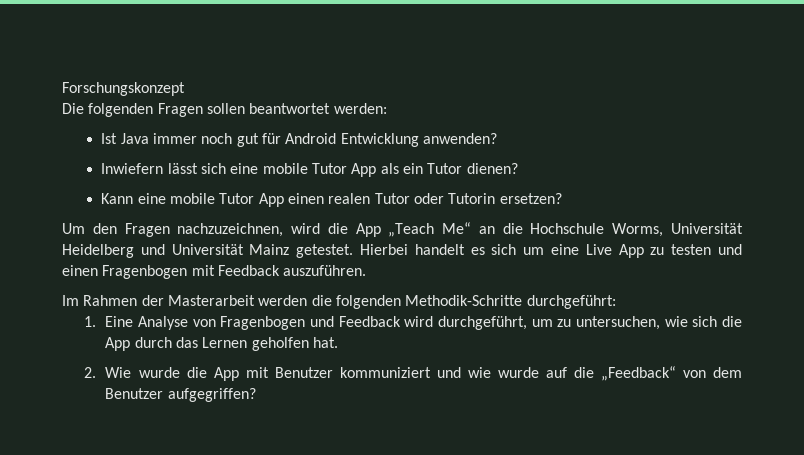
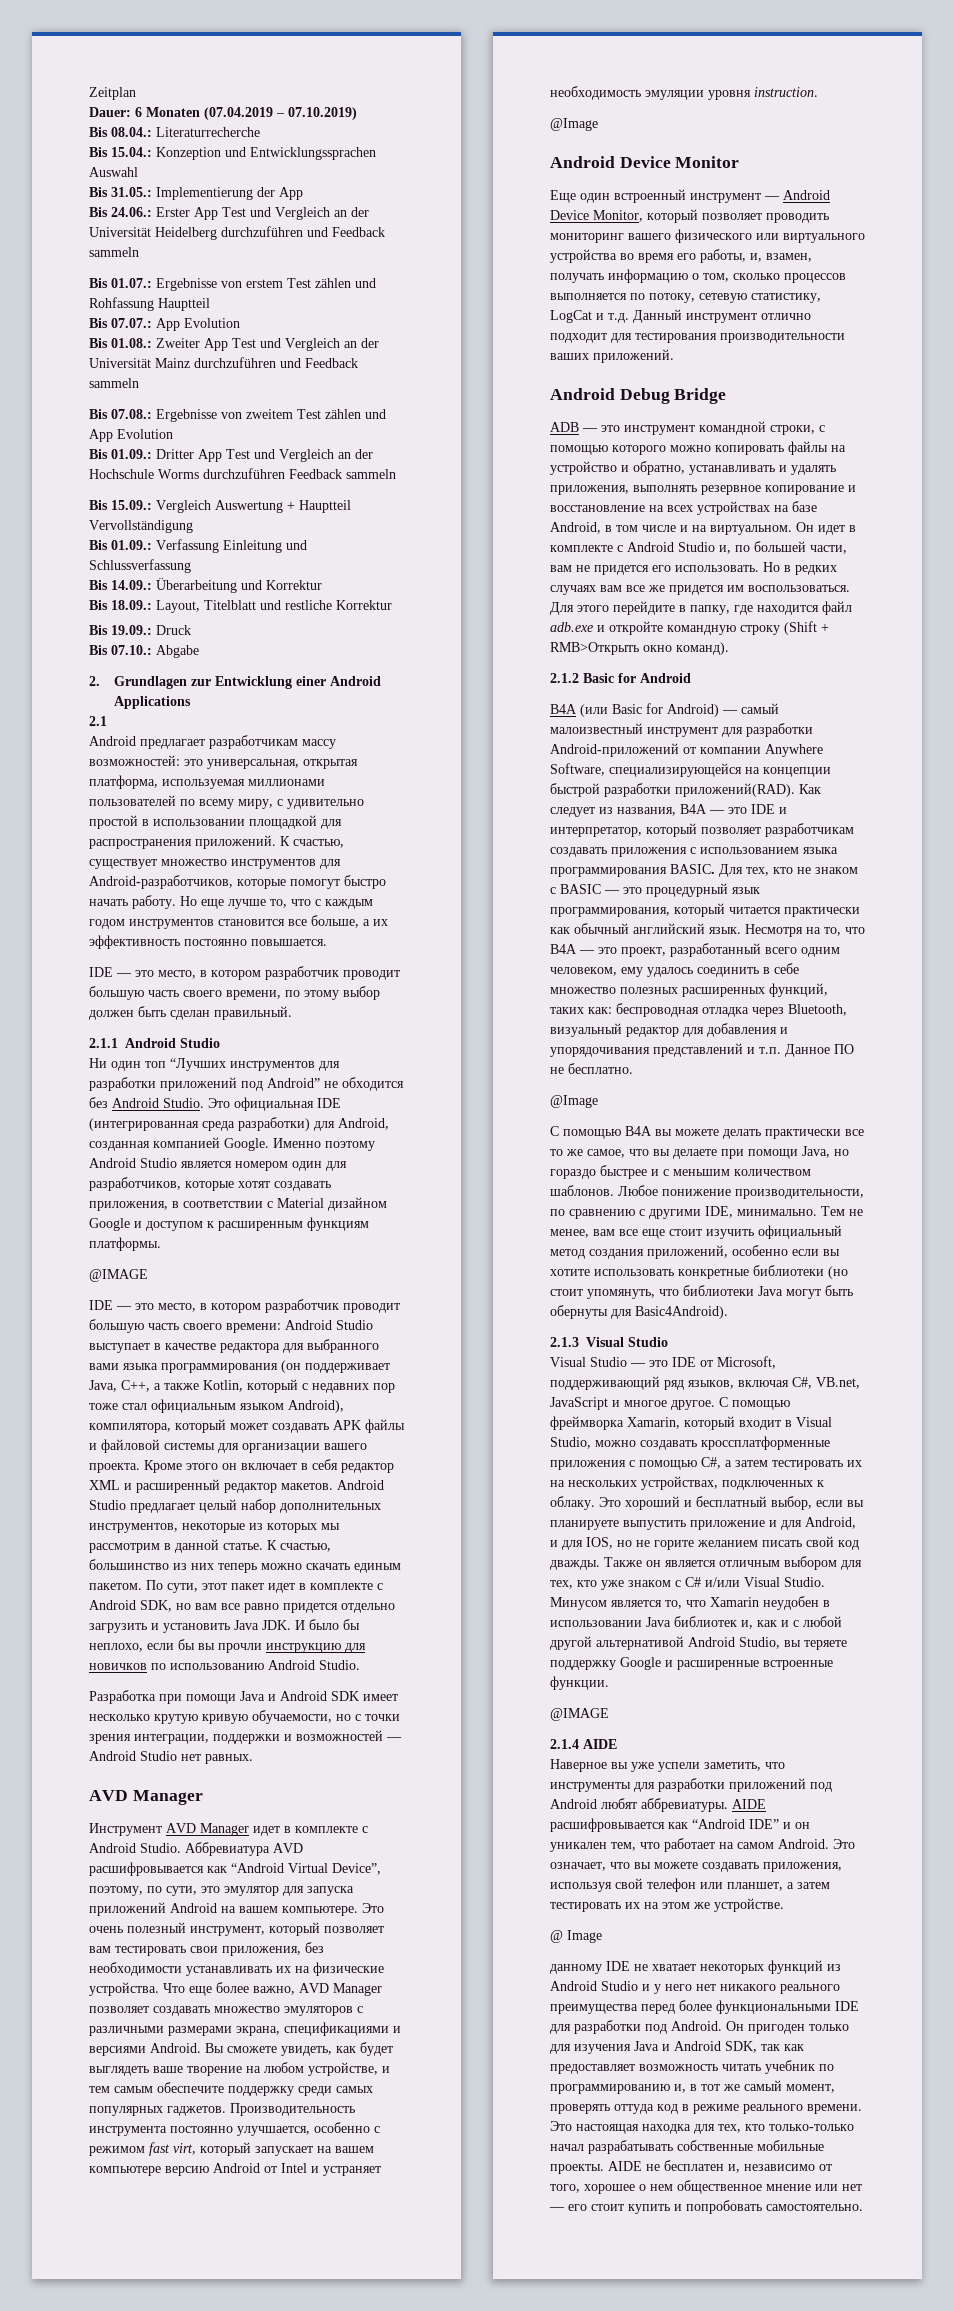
- Forschungskonzept
- Die folgenden Fragen sollen beantwortet werden:
- Ist Java immer noch gut für Android Entwicklung anwenden?
- Inwiefern lässt sich eine mobile Tutor App als ein Tutor dienen?
- Kann eine mobile Tutor App einen realen Tutor oder Tutorin ersetzen?
- Um den Fragen nachzuzeichnen, wird die App „Teach Me“ an die Hochschule Worms, Universität Heidelberg und Universität Mainz getestet. Hierbei handelt es sich um eine Live App zu testen und einen Fragenbogen mit Feedback auszuführen.
- Im Rahmen der Masterarbeit werden die folgenden Methodik-Schritte durchgeführt:
- 1. Eine Analyse von Fragenbogen und Feedback wird durchgeführt, um zu untersuchen, wie sich die App durch das Lernen geholfen hat.
- 2. Wie wurde die App mit Benutzer kommuniziert und wie wurde auf die „Feedback“ von dem Benutzer aufgegriffen?
+ Zeitplan
+ Dauer: 6 Monaten (07.04.2019 – 07.10.2019)
+ Bis 08.04.: Literaturrecherche
+ Bis 15.04.: Konzeption und Entwicklungssprachen Auswahl
+ Bis 31.05.: Implementierung der App
+ Bis 24.06.: Erster App Test und Vergleich an der Universität Heidelberg durchzuführen und Feedback sammeln
+ Bis 01.07.: Ergebnisse von erstem Test zählen und Rohfassung Hauptteil
+ Bis 07.07.: App Evolution
+ Bis 01.08.: Zweiter App Test und Vergleich an der Universität Mainz durchzuführen und Feedback sammeln
+ Bis 07.08.: Ergebnisse von zweitem Test zählen und App Evolution
+ Bis 01.09.: Dritter App Test und Vergleich an der Hochschule Worms durchzuführen Feedback sammeln
+ Bis 15.09.: Vergleich Auswertung + Hauptteil Vervollständigung
+ Bis 01.09.: Verfassung Einleitung und Schlussverfassung
+ Bis 14.09.: Überarbeitung und Korrektur
+ Bis 18.09.: Layout, Titelblatt und restliche Korrektur
+ Bis 19.09.: Druck
+ Bis 07.10.: Abgabe
+ 2. Grundlagen zur Entwicklung einer Android Applications
+ 2.1
+ Android предлагает разработчикам массу возможностей: это универсальная, открытая платформа, используемая миллионами пользователей по всему миру, с удивительно простой в использовании площадкой для распространения приложений. К счастью, существует множество инструментов для Android-разработчиков, которые помогут быстро начать работу. Но еще лучше то, что с каждым годом инструментов становится все больше, а их эффективность постоянно повышается.
+ IDE — это место, в котором разработчик проводит большую часть своего времени, по этому выбор должен быть сделан правильный.
+ 2.1.1 Android Studio
+ Ни один топ “Лучших инструментов для разработки приложений под Android” не обходится без Android Studio. Это официальная IDE (интегрированная среда разработки) для Android, созданная компанией Google. Именно поэтому Android Studio является номером один для разработчиков, которые хотят создавать приложения, в соответствии с Material дизайном Google и доступом к расширенным функциям платформы.
+ @IMAGE
+ IDE — это место, в котором разработчик проводит большую часть своего времени: Android Studio выступает в качестве редактора для выбранного вами языка программирования (он поддерживает Java, C++, а также Kotlin, который с недавних пор тоже стал официальным языком Android), компилятора, который может создавать APK файлы и файловой системы для организации вашего проекта. Кроме этого он включает в себя редактор XML и расширенный редактор макетов. Android Studio предлагает целый набор дополнительных инструментов, некоторые из которых мы рассмотрим в данной статье. К счастью, большинство из них теперь можно скачать единым пакетом. По сути, этот пакет идет в комплекте с Android SDK, но вам все равно придется отдельно загрузить и установить Java JDK. И было бы неплохо, если бы вы прочли инструкцию для новичков по использованию Android Studio.
+ Разработка при помощи Java и Android SDK имеет несколько крутую кривую обучаемости, но с точки зрения интеграции, поддержки и возможностей — Android Studio нет равных.
+ AVD Manager
+ Инструмент AVD Manager идет в комплекте с Android Studio. Аббревиатура AVD расшифровывается как “Android Virtual Device”, поэтому, по сути, это эмулятор для запуска приложений Android на вашем компьютере. Это очень полезный инструмент, который позволяет вам тестировать свои приложения, без необходимости устанавливать их на физические устройства. Что еще более важно, AVD Manager позволяет создавать множество эмуляторов с различными размерами экрана, спецификациями и версиями Android. Вы сможете увидеть, как будет выглядеть ваше творение на любом устройстве, и тем самым обеспечите поддержку среди самых популярных гаджетов. Производительность инструмента постоянно улучшается, особенно с режимом fast virt, который запускает на вашем компьютере версию Android от Intel и устраняет необходимость эмуляции уровня instruction.
+ @Image
+ Android Device Monitor
+ Еще один встроенный инструмент — Android Device Monitor, который позволяет проводить мониторинг вашего физического или виртуального устройства во время его работы, и, взамен, получать информацию о том, сколько процессов выполняется по потоку, сетевую статистику, LogCat и т.д. Данный инструмент отлично подходит для тестирования производительности ваших приложений.
+ Android Debug Bridge
+ ADB — это инструмент командной строки, с помощью которого можно копировать файлы на устройство и обратно, устанавливать и удалять приложения, выполнять резервное копирование и восстановление на всех устройствах на базе Android, в том числе и на виртуальном. Он идет в комплекте с Android Studio и, по большей части, вам не придется его использовать. Но в редких случаях вам все же придется им воспользоваться. Для этого перейдите в папку, где находится файл adb.exe и откройте командную строку (Shift + RMB>Открыть окно команд).
+ 2.1.2 Basic for Android
+ B4A (или Basic for Android) — самый малоизвестный инструмент для разработки Android-приложений от компании Anywhere Software, специализирующейся на концепции быстрой разработки приложений(RAD). Как следует из названия, B4A — это IDE и интерпретатор, который позволяет разработчикам создавать приложения с использованием языка программирования BASIC. Для тех, кто не знаком с BASIC — это процедурный язык программирования, который читается практически как обычный английский язык. Несмотря на то, что B4A — это проект, разработанный всего одним человеком, ему удалось соединить в себе множество полезных расширенных функций, таких как: беспроводная отладка через Bluetooth, визуальный редактор для добавления и упорядочивания представлений и т.п. Данное ПО не бесплатно.
+ @Image
+ С помощью B4A вы можете делать практически все то же самое, что вы делаете при помощи Java, но гораздо быстрее и с меньшим количеством шаблонов. Любое понижение производительности, по сравнению с другими IDE, минимально. Тем не менее, вам все еще стоит изучить официальный метод создания приложений, особенно если вы хотите использовать конкретные библиотеки (но стоит упомянуть, что библиотеки Java могут быть обернуты для Basic4Android).
+ 2.1.3 Visual Studio
+ Visual Studio — это IDE от Microsoft, поддерживающий ряд языков, включая C#, VB.net, JavaScript и многое другое. С помощью фреймворка Xamarin, который входит в Visual Studio, можно создавать кроссплатформенные приложения с помощью C#, а затем тестировать их на нескольких устройствах, подключенных к облаку. Это хороший и бесплатный выбор, если вы планируете выпустить приложение и для Android, и для IOS, но не горите желанием писать свой код дважды. Также он является отличным выбором для тех, кто уже знаком с C# и/или Visual Studio. Минусом является то, что Xamarin неудобен в использовании Java библиотек и, как и с любой другой альтернативой Android Studio, вы теряете поддержку Google и расширенные встроенные функции.
+ @IMAGE
+ 2.1.4 AIDE
+ Наверное вы уже успели заметить, что инструменты для разработки приложений под Android любят аббревиатуры. AIDE расшифровывается как “Android IDE” и он уникален тем, что работает на самом Android. Это означает, что вы можете создавать приложения, используя свой телефон или планшет, а затем тестировать их на этом же устройстве.
+ @ Image
+ данному IDE не хватает некоторых функций из Android Studio и у него нет никакого реального преимущества перед более функциональными IDE для разработки под Android. Он пригоден только для изучения Java и Android SDK, так как предоставляет возможность читать учебник по программированию и, в тот же самый момент, проверять оттуда код в режиме реального времени. Это настоящая находка для тех, кто только-только начал разрабатывать собственные мобильные проекты. AIDE не бесплатен и, независимо от того, хорошее о нем общественное мнение или нет — его стоит купить и попробовать самостоятельно.

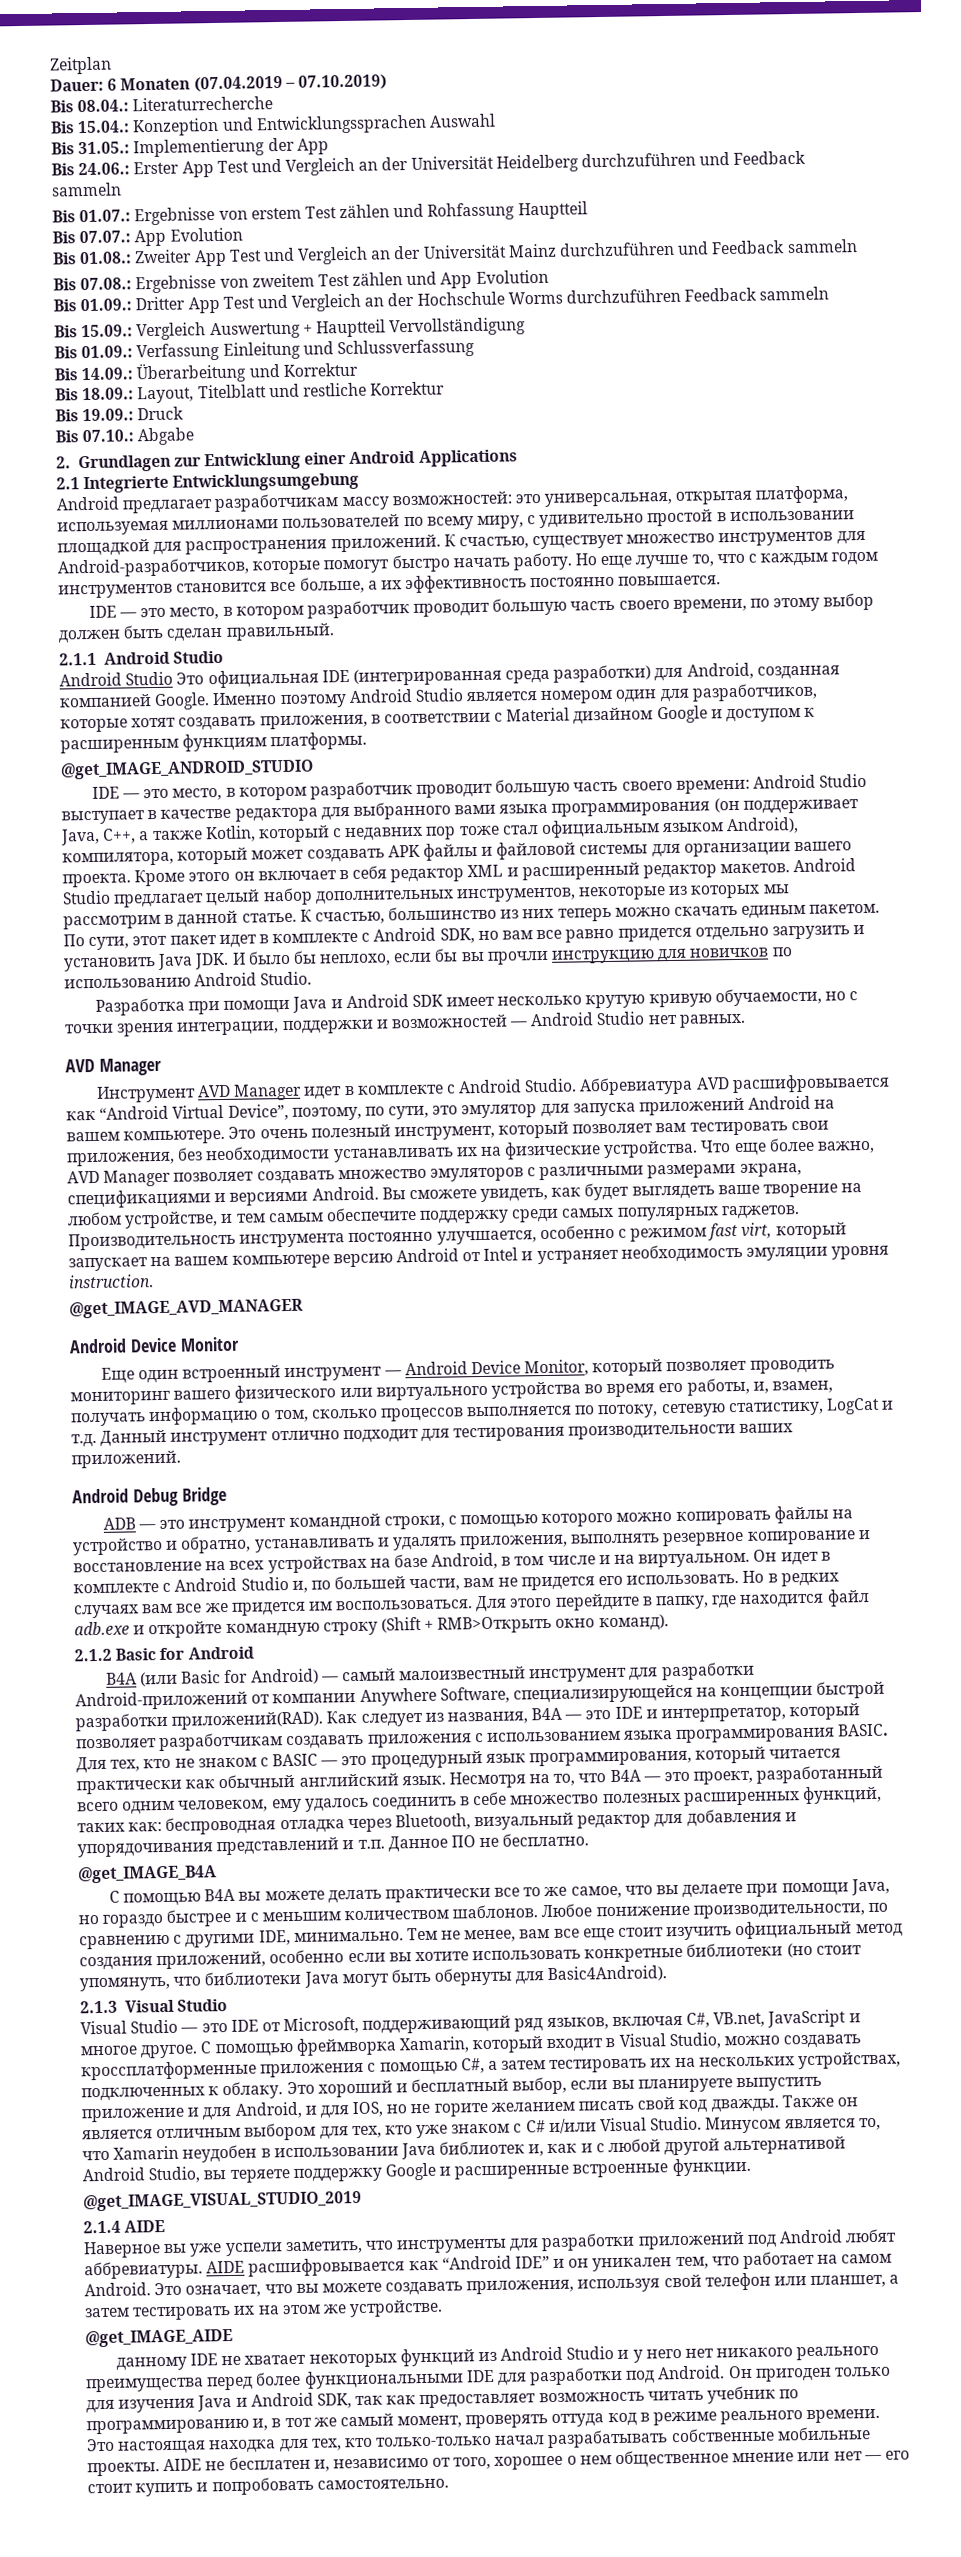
- 2.1
+ 2.1 Integrierte Entwicklungsumgebung
- Ни один топ “Лучших инструментов для разработки приложений под Android” не обходится без Android Studio. Это официальная IDE (интегрированная среда разработки) для Android, созданная компанией Google.
+ Android Studio Это официальная IDE (интегрированная среда разработки) для Android, созданная компанией Google.
  Именно поэтому Android Studio является номером один для разработчиков, которые хотят создавать приложения, в соответствии с Material дизайном Google и доступом к расширенным функциям платформы.
- @IMAGE
+ @get_IMAGE_ANDROID_STUDIO
  Производительность инструмента постоянно улучшается, особенно с режимом fast virt, который запускает на вашем компьютере версию Android от Intel и устраняет необходимость эмуляции уровня instruction.
- @Image
+ @get_IMAGE_AVD_MANAGER
  Несмотря на то, что B4A — это проект, разработанный всего одним человеком, ему удалось соединить в себе множество полезных расширенных функций, таких как: беспроводная отладка через Bluetooth, визуальный редактор для добавления и упорядочивания представлений и т.п. Данное ПО не бесплатно.
- @Image
+ @get_IMAGE_B4A
  Минусом является то, что Xamarin неудобен в использовании Java библиотек и, как и с любой другой альтернативой Android Studio, вы теряете поддержку Google и расширенные встроенные функции.
- @IMAGE
+ @get_IMAGE_VISUAL_STUDIO_2019
- @ Image
+ @get_IMAGE_AIDE

